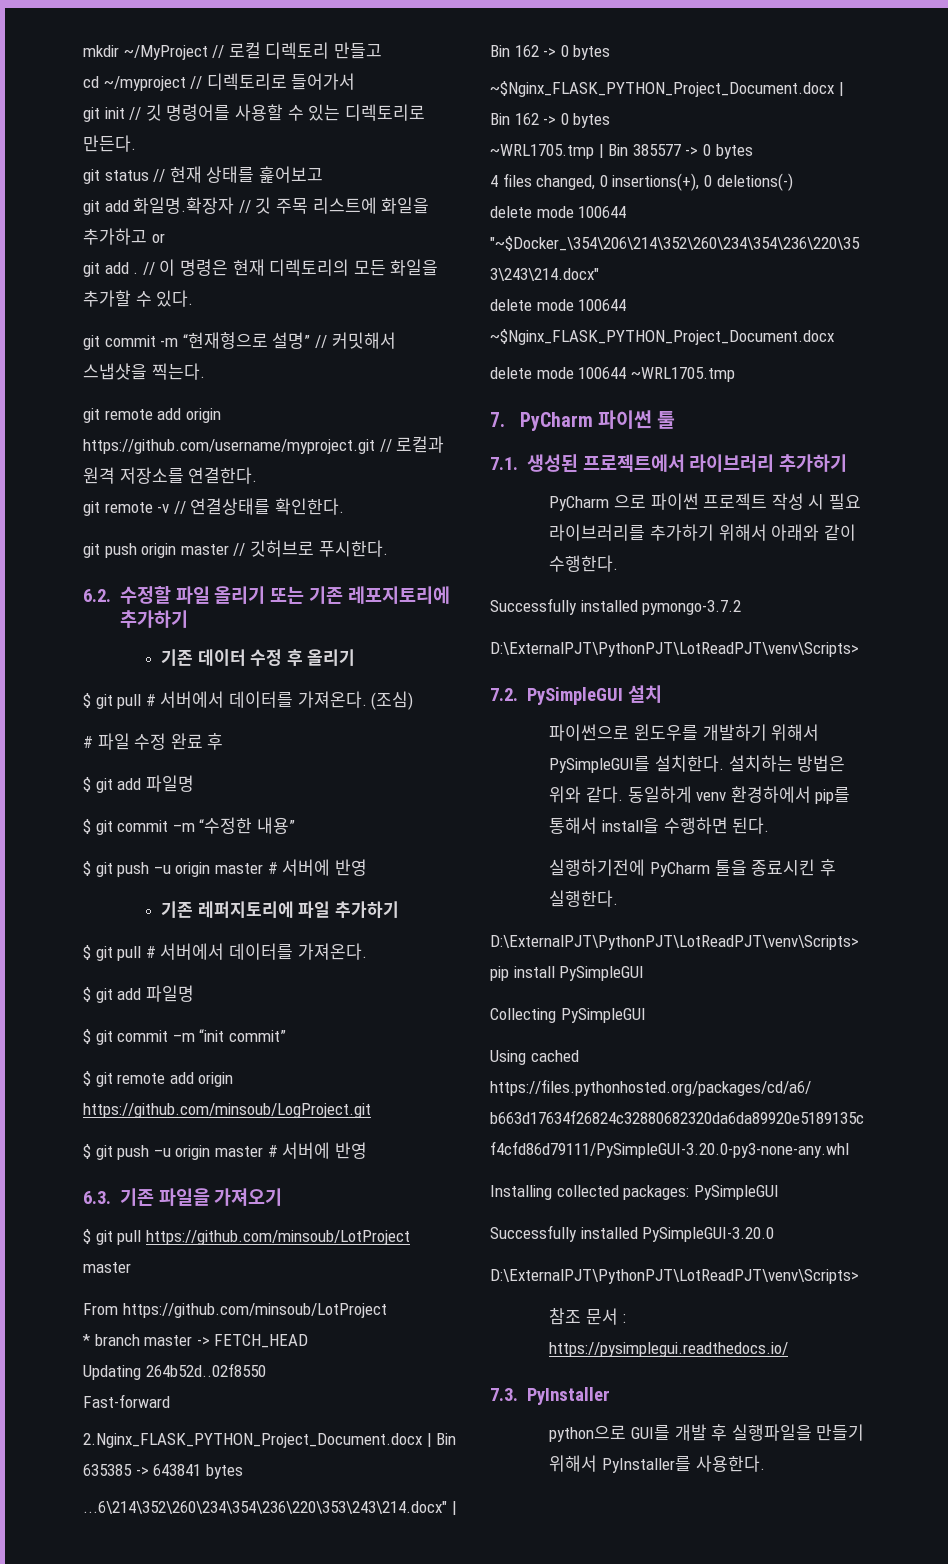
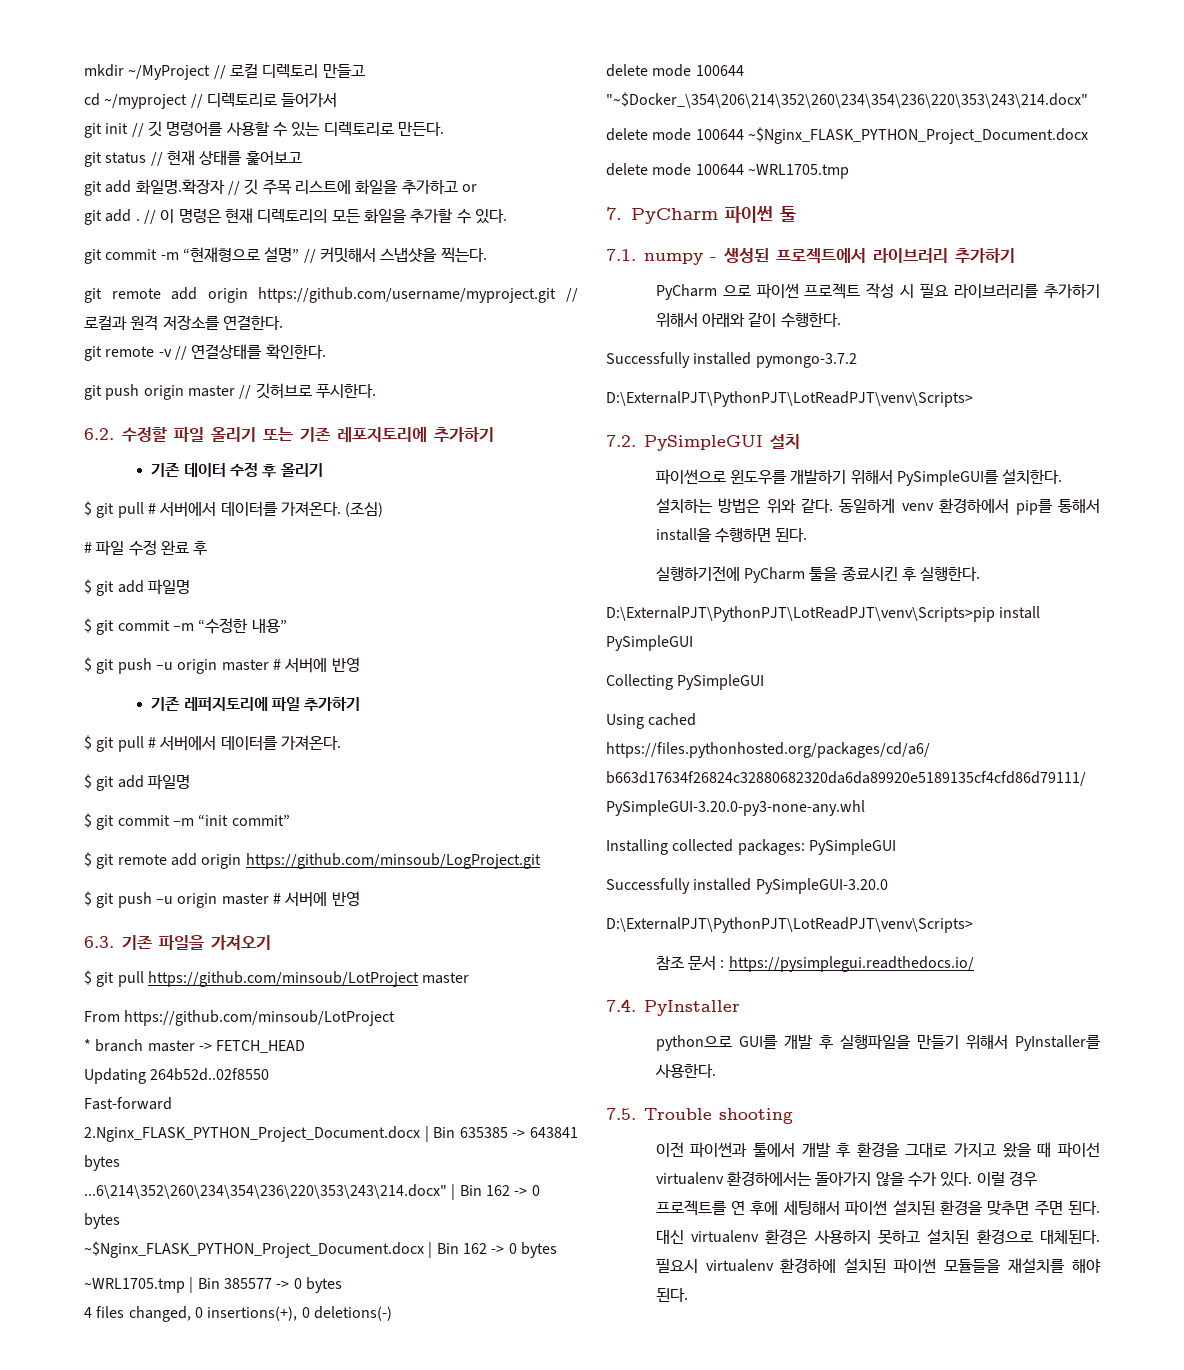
- 7.1. 생성된 프로젝트에서 라이브러리 추가하기
+ 7.1. numpy - 생성된 프로젝트에서 라이브러리 추가하기
- 7.3. PyInstaller
+ 7.4. PyInstaller
+ 7.5. Trouble shooting
+ 이전 파이썬과 툴에서 개발 후 환경을 그대로 가지고 왔을 때 파이선 virtualenv 환경하에서는 돌아가지 않을 수가 있다. 이럴 경우 프로젝트를 연 후에 세팅해서 파이썬 설치된 환경을 맞추면 주면 된다. 대신 virtualenv 환경은 사용하지 못하고 설치된 환경으로 대체된다. 필요시 virtualenv 환경하에 설치된 파이썬 모듈들을 재설치를 해야 된다.

